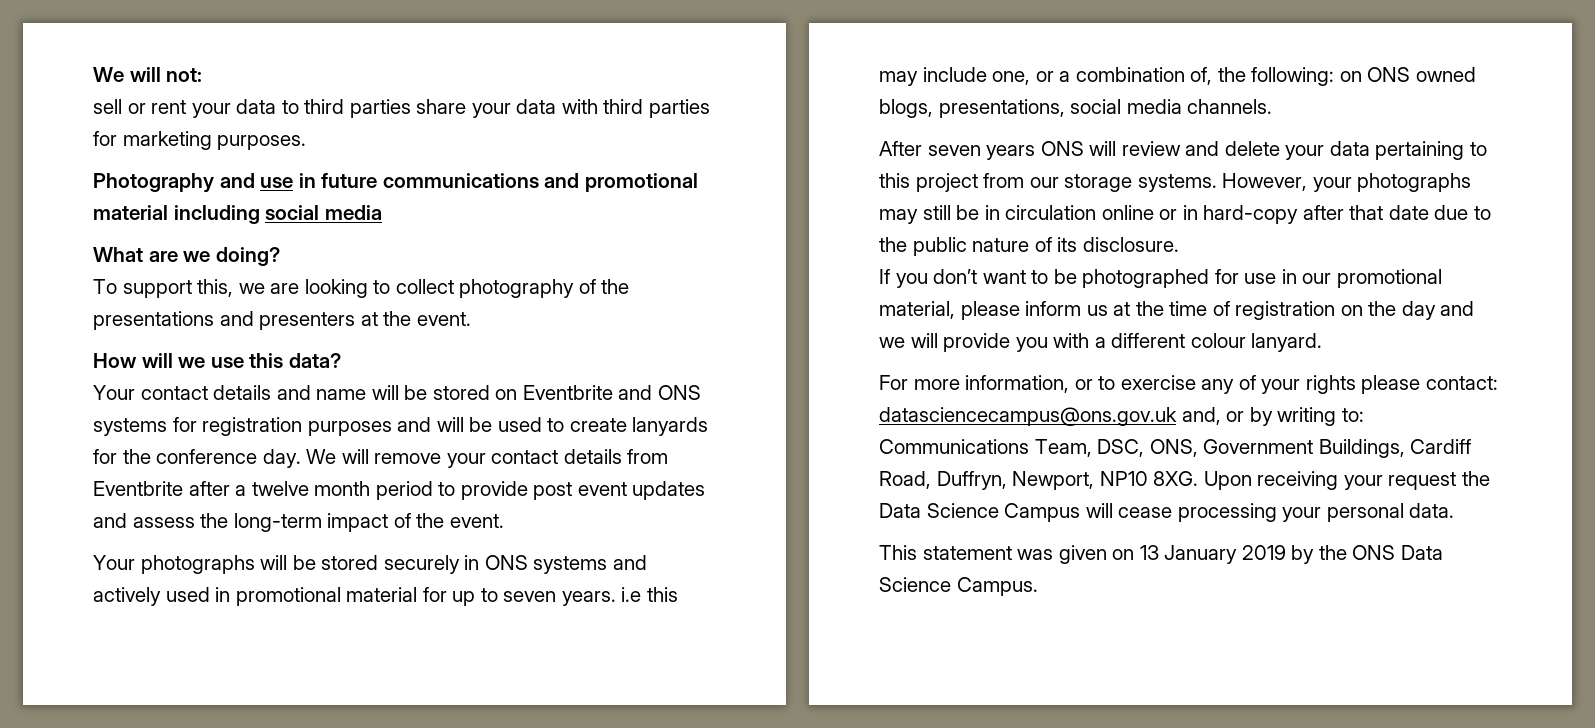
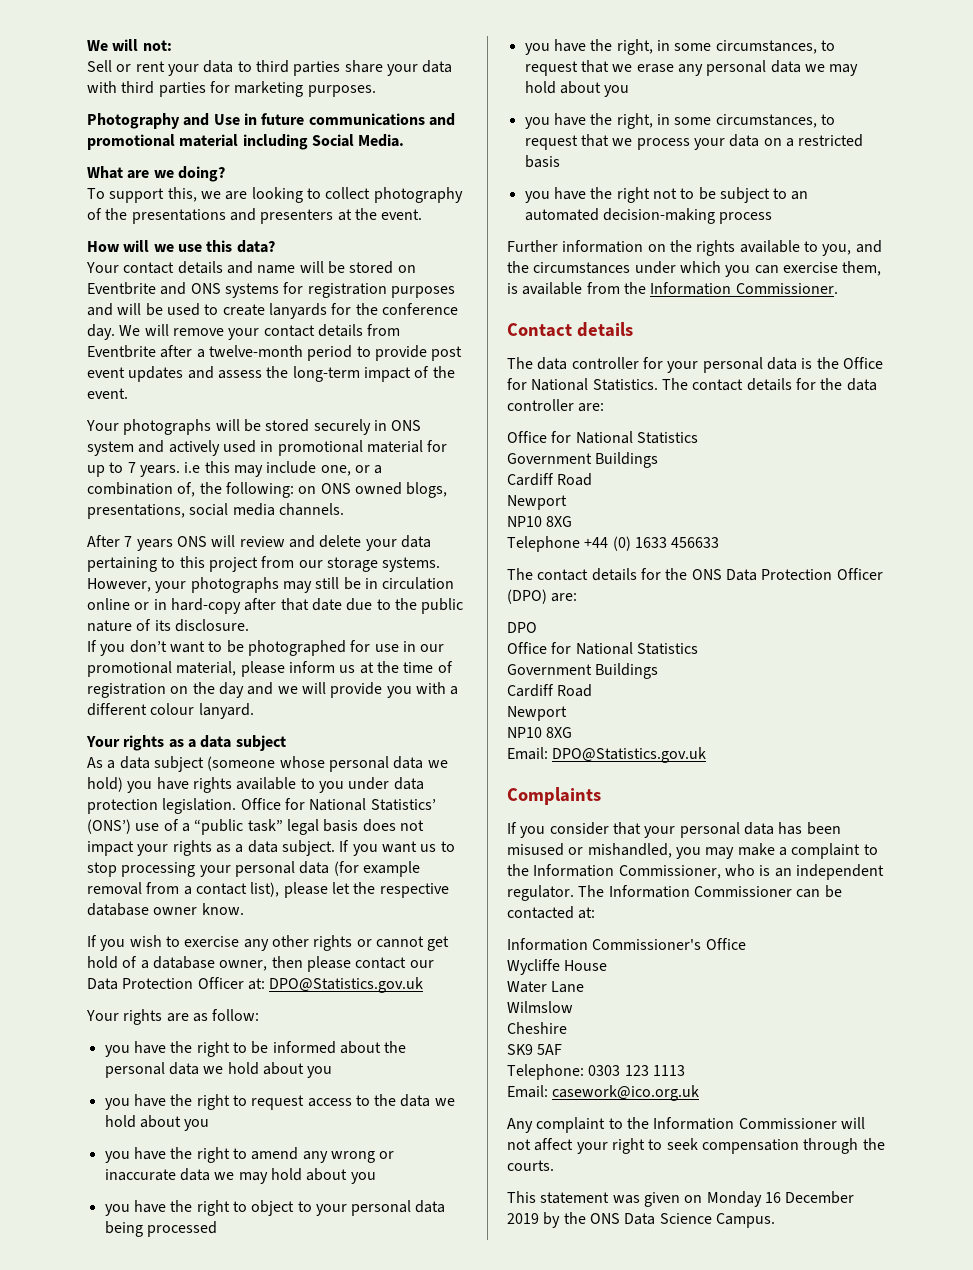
- sell or rent your data to third parties share your data with third parties for marketing purposes.
+ Sell or rent your data to third parties share your data with third parties for marketing purposes.
- Photography and use in future communications and promotional material including social media
+ Photography and Use in future communications and promotional material including Social Media.
- We will remove your contact details from Eventbrite after a twelve month period to provide post event updates and assess the long-term impact of the event.
+ We will remove your contact details from Eventbrite after a twelve-month period to provide post event updates and assess the long-term impact of the event.
- Your photographs will be stored securely in ONS systems and actively used in promotional material for up to seven years. i.e this may include one, or a combination of, the following: on ONS owned blogs, presentations, social media channels.
+ Your photographs will be stored securely in ONS system and actively used in promotional material for up to 7 years. i.e this may include one, or a combination of, the following: on ONS owned blogs, presentations, social media channels.
- After seven years ONS will review and delete your data pertaining to this project from our storage systems.
+ After 7 years ONS will review and delete your data pertaining to this project from our storage systems.
- For more information, or to exercise any of your rights please contact: datasciencecampus@ons.gov.uk and, or by writing to: Communications Team, DSC, ONS, Government Buildings, Cardiff Road, Duffryn, Newport, NP10 8XG. Upon receiving your request the Data Science Campus will cease processing your personal data.
+ Your rights as a data subject
+ As a data subject (someone whose personal data we hold) you have rights available to you under data protection legislation. Office for National Statistics’ (ONS’) use of a “public task” legal basis does not impact your rights as a data subject. If you want us to stop processing your personal data (for example removal from a contact list), please let the respective database owner know.
+ If you wish to exercise any other rights or cannot get hold of a database owner, then please contact our Data Protection Officer at: DPO@Statistics.gov.uk
+ Your rights are as follow:
+ you have the right to be informed about the personal data we hold about you
+ you have the right to request access to the data we hold about you
+ you have the right to amend any wrong or inaccurate data we may hold about you
+ you have the right to object to your personal data being processed
+ you have the right, in some circumstances, to request that we erase any personal data we may hold about you
+ you have the right, in some circumstances, to request that we process your data on a restricted basis
+ you have the right not to be subject to an automated decision-making process
+ Further information on the rights available to you, and the circumstances under which you can exercise them, is available from the Information Commissioner.
+ Contact details
+ The data controller for your personal data is the Office for National Statistics. The contact details for the data controller are:
+ Office for National Statistics
+ Government Buildings
+ Cardiff Road
+ Newport
+ NP10 8XG
+ Telephone +44 (0) 1633 456633
+ The contact details for the ONS Data Protection Officer (DPO) are:
+ DPO
+ Office for National Statistics
+ Government Buildings
+ Cardiff Road
+ Newport
+ NP10 8XG
+ Email: DPO@Statistics.gov.uk
+ Complaints
+ If you consider that your personal data has been misused or mishandled, you may make a complaint to the Information Commissioner, who is an independent regulator. The Information Commissioner can be contacted at:
+ Information Commissioner's Office
+ Wycliffe House
+ Water Lane
+ Wilmslow
+ Cheshire
+ SK9 5AF
+ Telephone: 0303 123 1113
+ Email: casework@ico.org.uk
+ Any complaint to the Information Commissioner will not affect your right to seek compensation through the courts.
- This statement was given on 13 January 2019 by the ONS Data Science Campus.
+ This statement was given on Monday 16 December 2019 by the ONS Data Science Campus.

